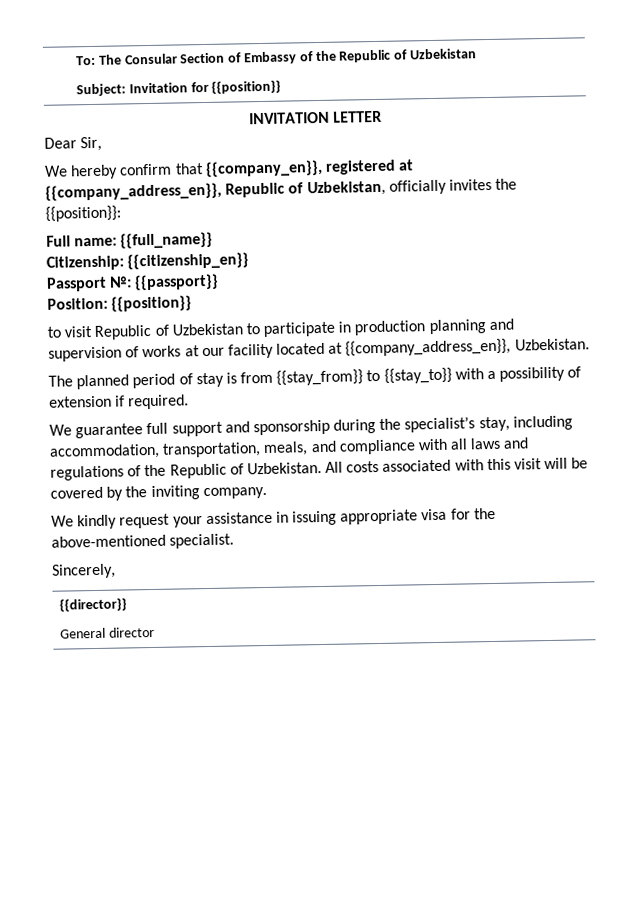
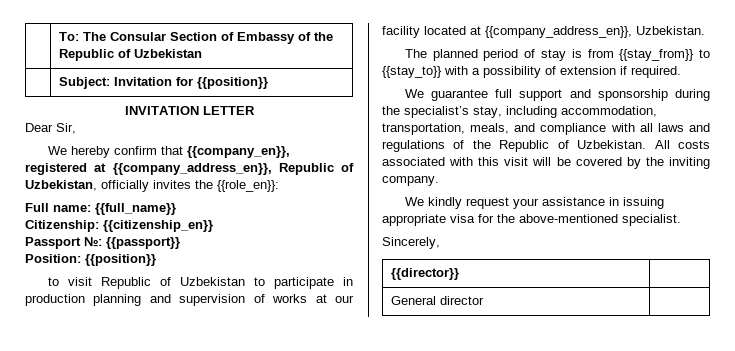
- We hereby confirm that {{company_en}}, registered at {{company_address_en}}, Republic of Uzbekistan, officially invites the {{position}}:
+ We hereby confirm that {{company_en}}, registered at {{company_address_en}}, Republic of Uzbekistan, officially invites the {{role_en}}:

